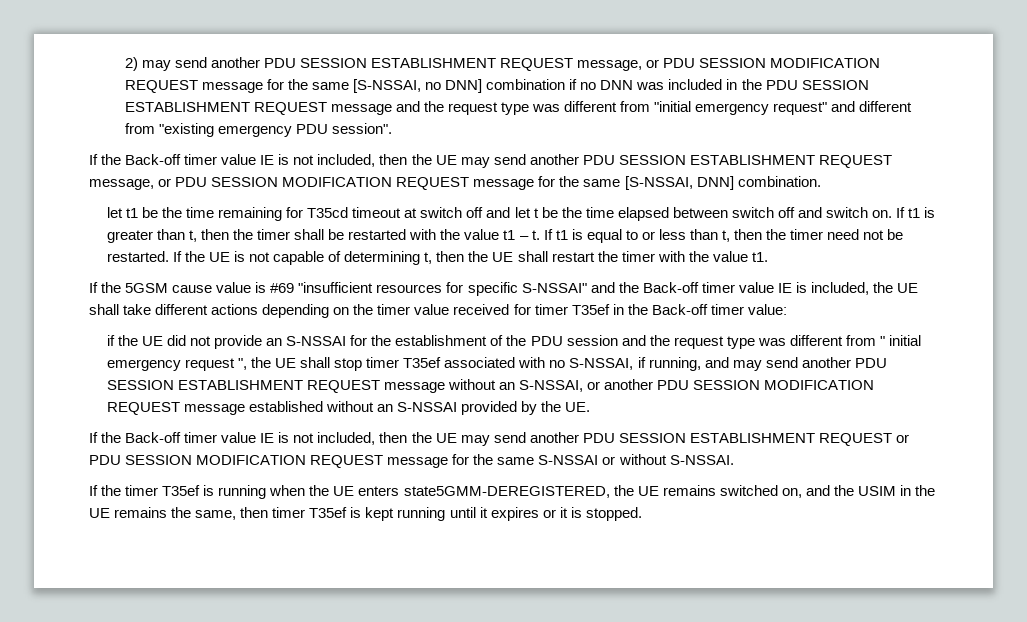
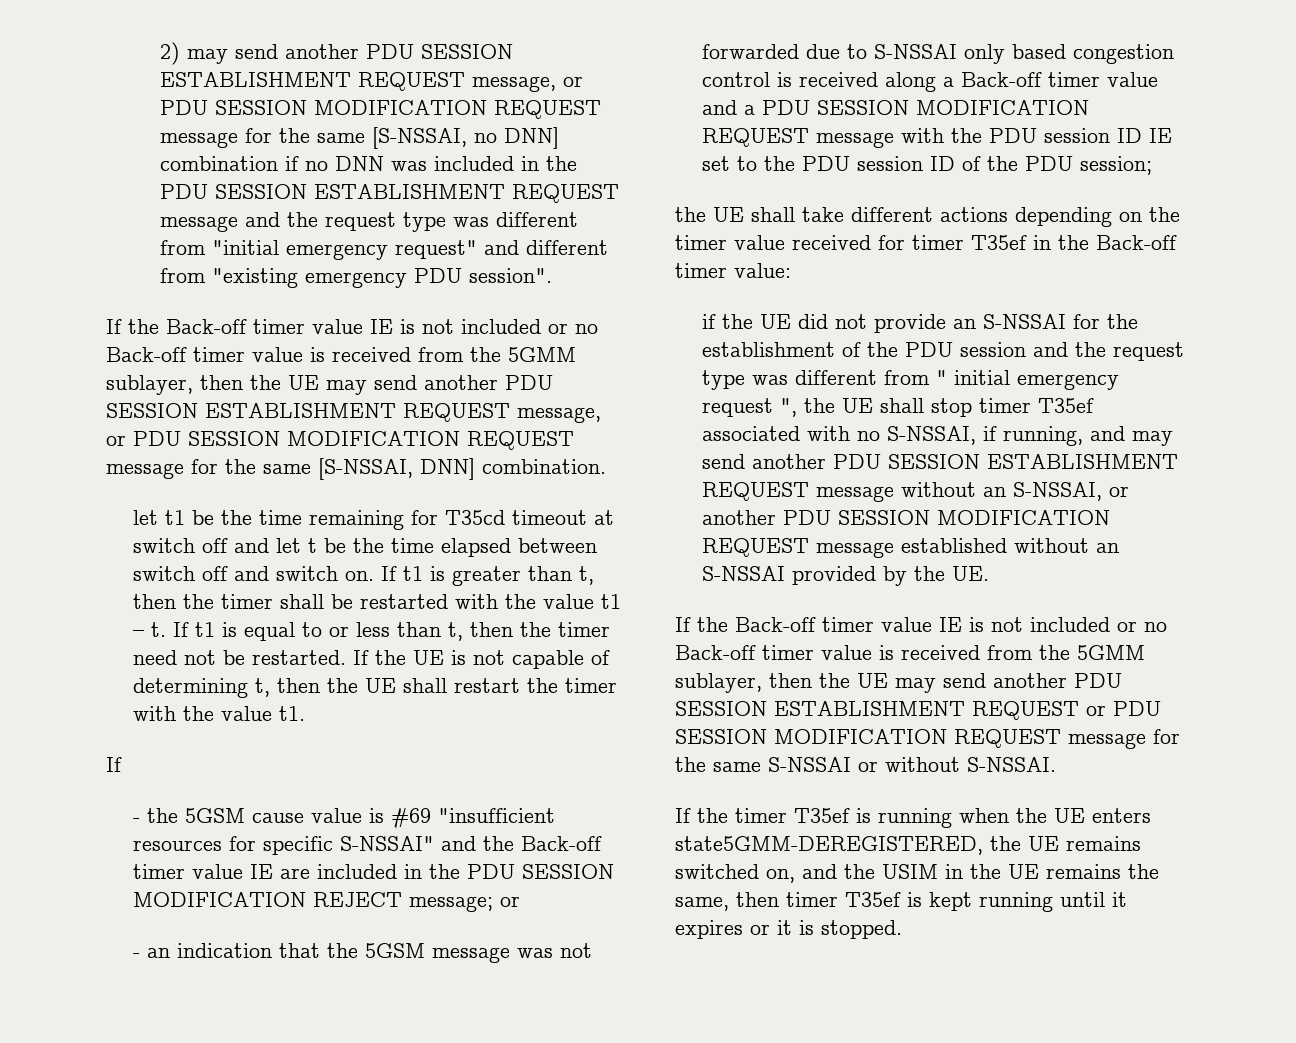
- If the Back-off timer value IE is not included, then the UE may send another PDU SESSION ESTABLISHMENT REQUEST message, or PDU SESSION MODIFICATION REQUEST message for the same [S-NSSAI, DNN] combination.
+ If the Back-off timer value IE is not included or no Back-off timer value is received from the 5GMM sublayer, then the UE may send another PDU SESSION ESTABLISHMENT REQUEST message, or PDU SESSION MODIFICATION REQUEST message for the same [S-NSSAI, DNN] combination.
  If the UE is not capable of determining t, then the UE shall restart the timer with the value t1.
- If the 5GSM cause value is #69 "insufficient resources for specific S-NSSAI" and the Back-off timer value IE is included, the UE shall take different actions depending on the timer value received for timer T35ef in the Back-off timer value:
+ If
+ - the 5GSM cause value is #69 "insufficient resources for specific S-NSSAI" and the Back-off timer value IE are included in the PDU SESSION MODIFICATION REJECT message; or
+ - an indication that the 5GSM message was not forwarded due to S-NSSAI only based congestion control is received along a Back-off timer value and a PDU SESSION MODIFICATION REQUEST message with the PDU session ID IE set to the PDU session ID of the PDU session;
+ the UE shall take different actions depending on the timer value received for timer T35ef in the Back-off timer value:
- If the Back-off timer value IE is not included, then the UE may send another PDU SESSION ESTABLISHMENT REQUEST or PDU SESSION MODIFICATION REQUEST message for the same S-NSSAI or without S-NSSAI.
+ If the Back-off timer value IE is not included or no Back-off timer value is received from the 5GMM sublayer, then the UE may send another PDU SESSION ESTABLISHMENT REQUEST or PDU SESSION MODIFICATION REQUEST message for the same S-NSSAI or without S-NSSAI.

